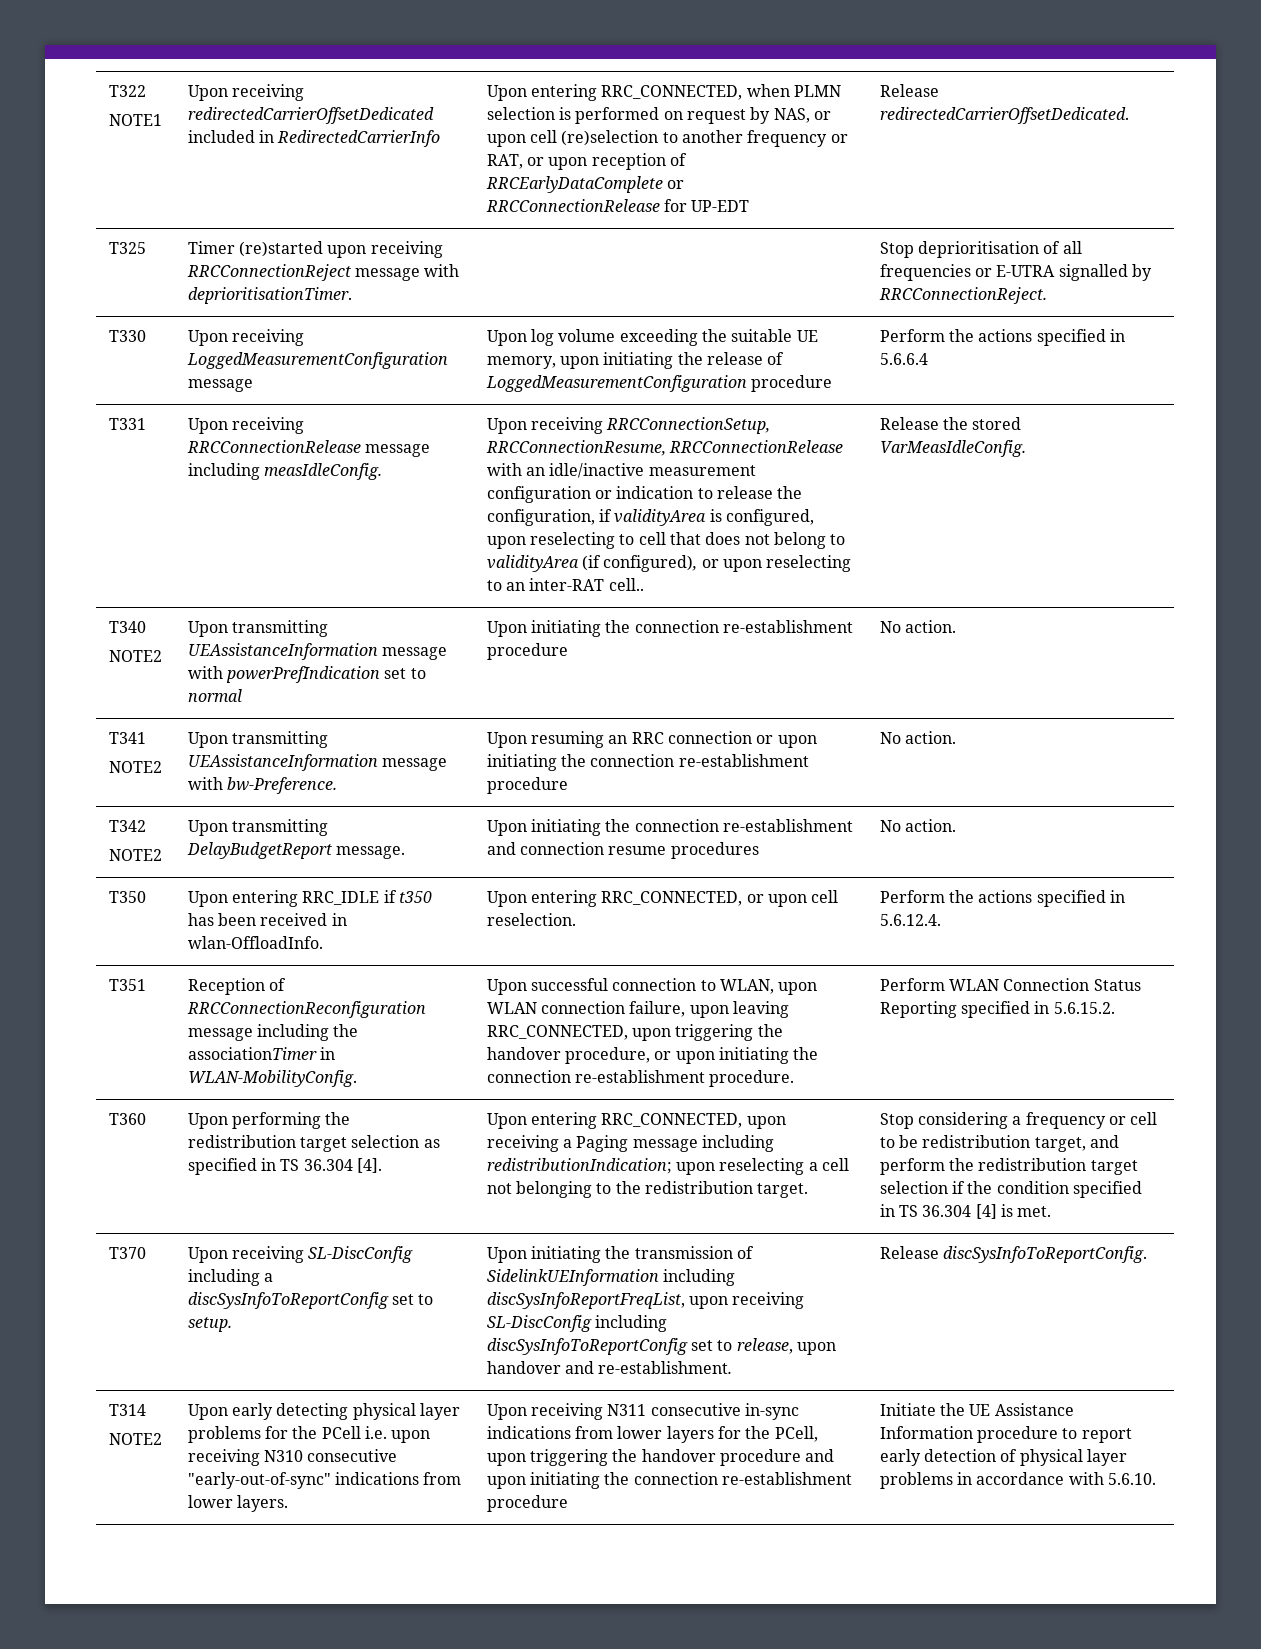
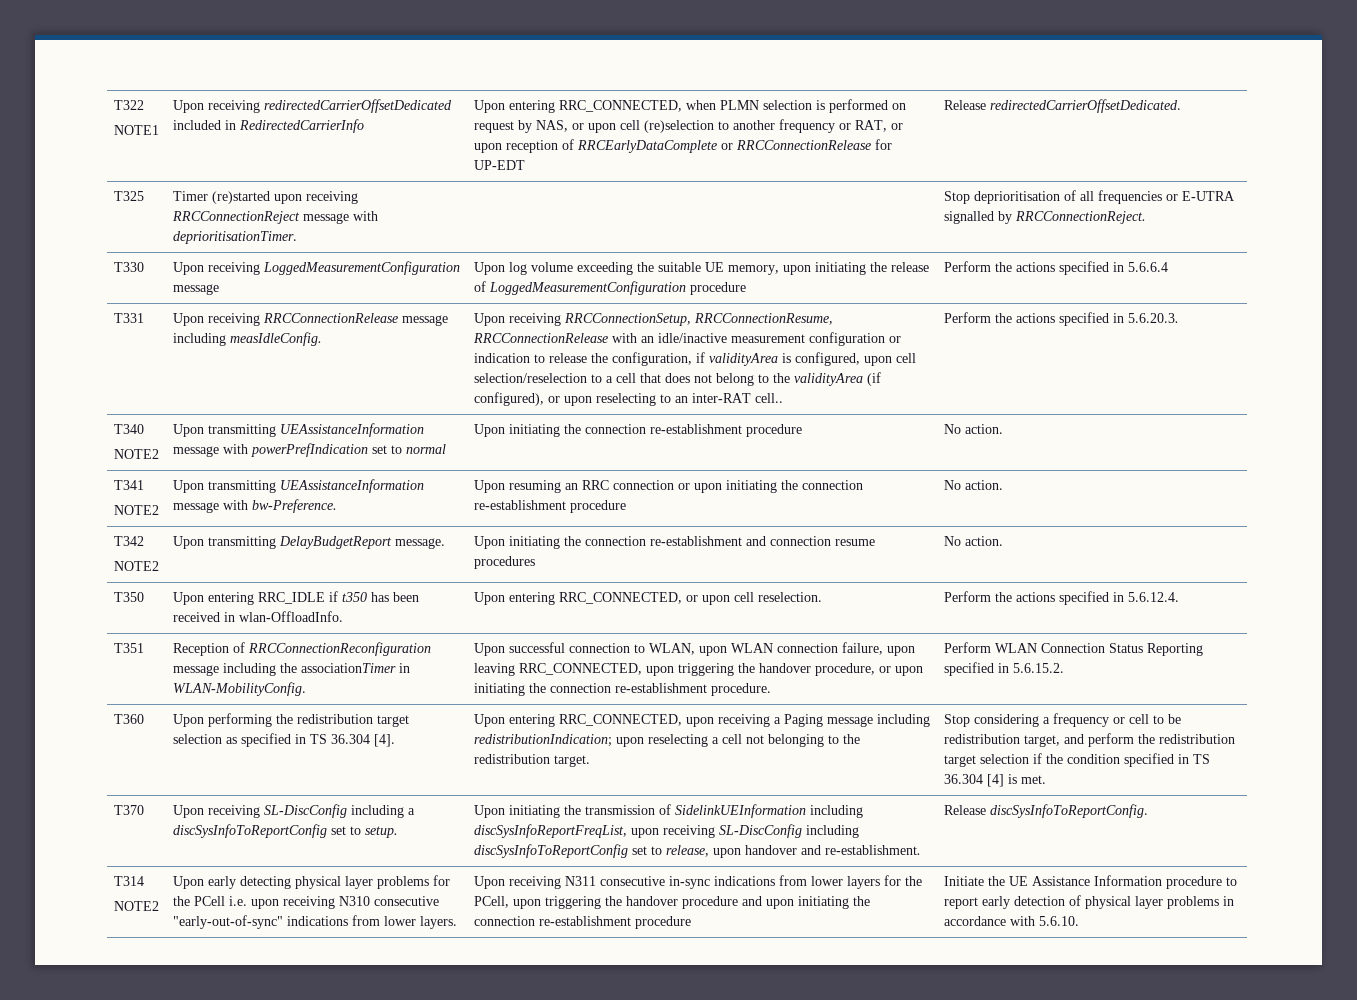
- Upon receiving RRCConnectionSetup, RRCConnectionResume, RRCConnectionRelease with an idle/inactive measurement configuration or indication to release the configuration, if validityArea is configured, upon reselecting to cell that does not belong to validityArea (if configured), or upon reselecting to an inter-RAT cell..
+ Upon receiving RRCConnectionSetup, RRCConnectionResume, RRCConnectionRelease with an idle/inactive measurement configuration or indication to release the configuration, if validityArea is configured, upon cell selection/reselection to a cell that does not belong to the validityArea (if configured), or upon reselecting to an inter-RAT cell..
- Release the stored VarMeasIdleConfig.
+ Perform the actions specified in 5.6.20.3.

